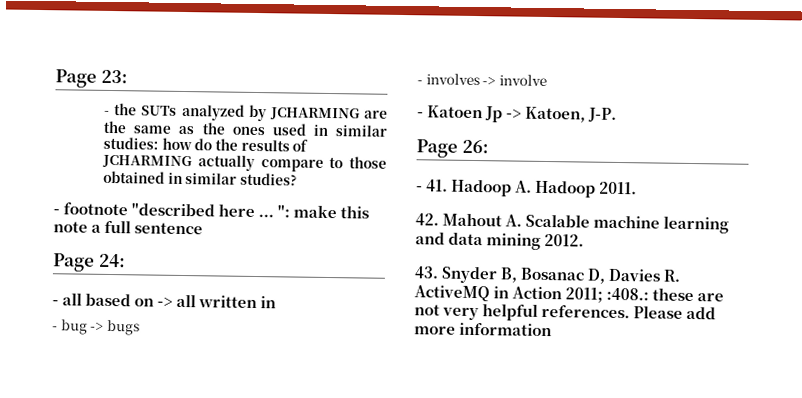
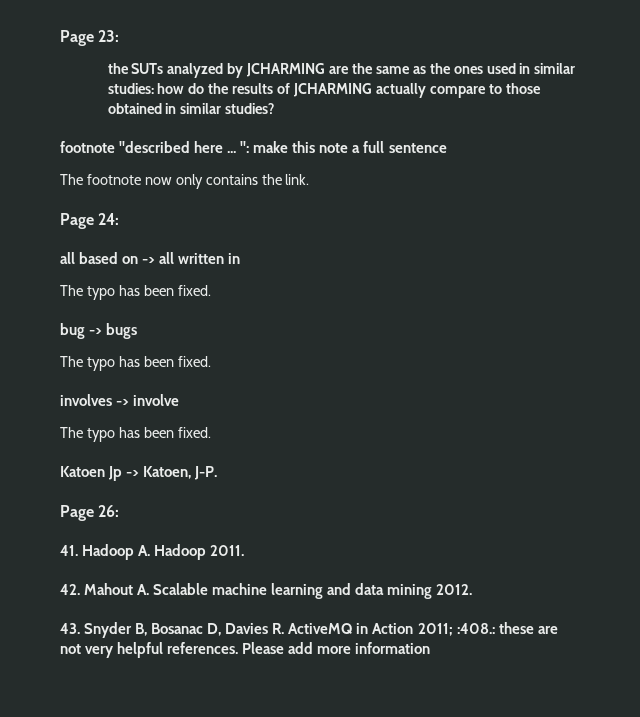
- - the SUTs analyzed by JCHARMING are the same as the ones used in similar studies: how do the results of JCHARMING actually compare to those obtained in similar studies?
+ the SUTs analyzed by JCHARMING are the same as the ones used in similar studies: how do the results of JCHARMING actually compare to those obtained in similar studies?
- - footnote "described here ...
+ footnote "described here ...
+ The footnote now only contains the link.
- - all based on -> all written in
- - bug -> bugs
- - involves -> involve
- - Katoen Jp -> Katoen, J-P.
+ all based on -> all written in
+ The typo has been fixed.
+ bug -> bugs
+ The typo has been fixed.
+ involves -> involve
+ The typo has been fixed.
+ Katoen Jp -> Katoen, J-P.
- - 41. Hadoop A. Hadoop 2011.
+ 41. Hadoop A. Hadoop 2011.

